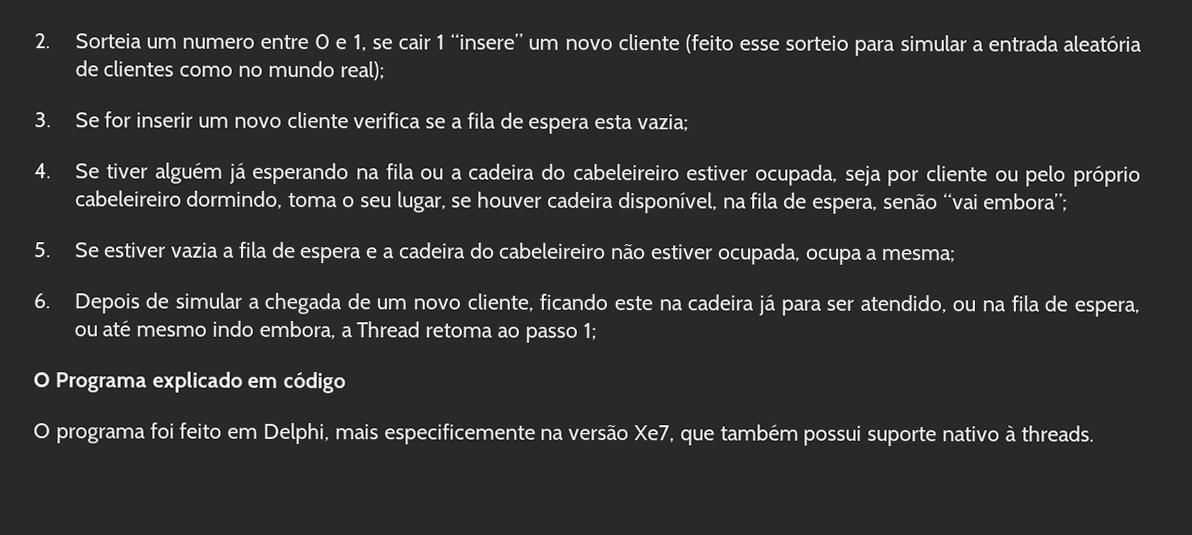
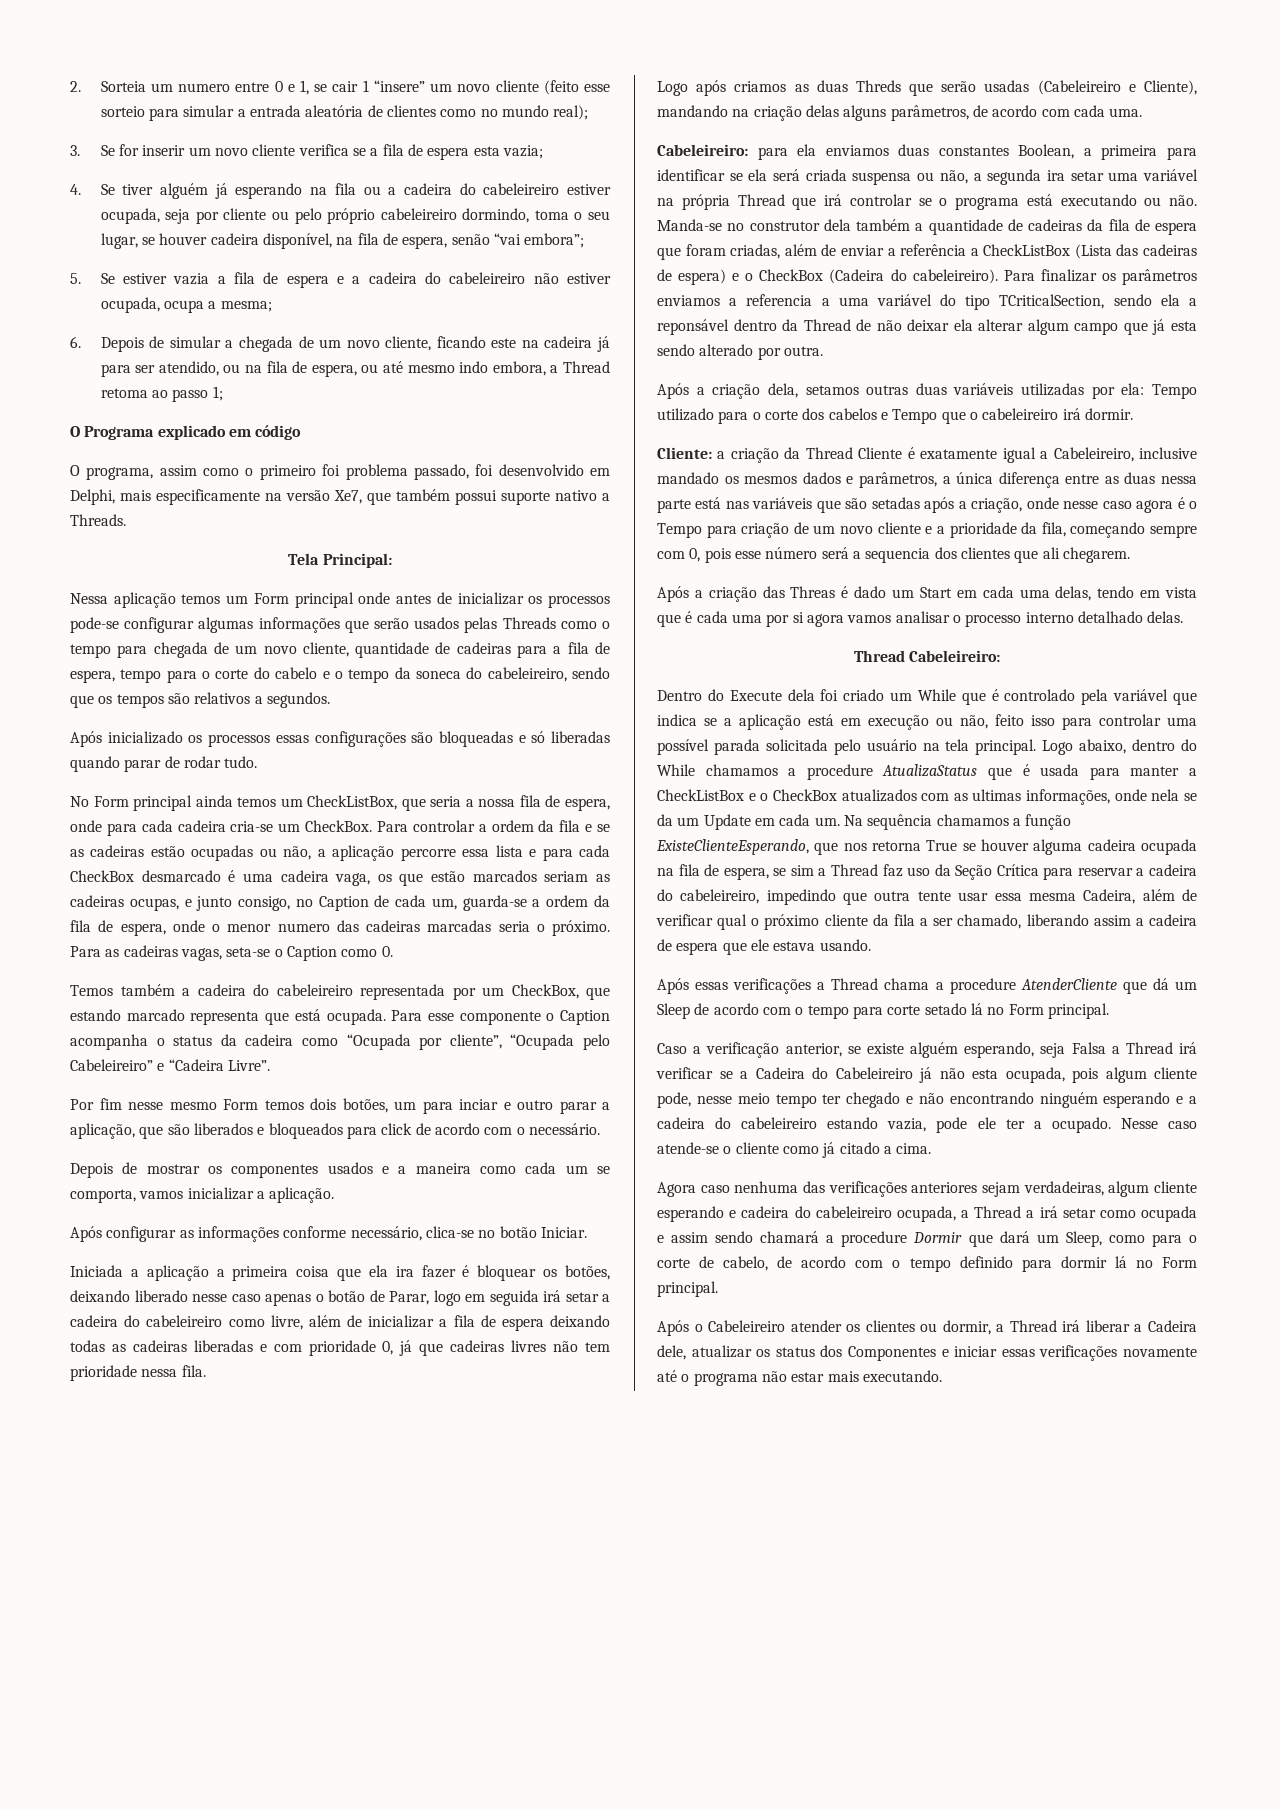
- O programa foi feito em Delphi, mais especificemente na versão Xe7, que também possui suporte nativo à threads.
+ O programa, assim como o primeiro foi problema passado, foi desenvolvido em Delphi, mais especificamente na versão Xe7, que também possui suporte nativo a Threads.
+ Tela Principal:
+ Nessa aplicação temos um Form principal onde antes de inicializar os processos pode-se configurar algumas informações que serão usados pelas Threads como o tempo para chegada de um novo cliente, quantidade de cadeiras para a fila de espera, tempo para o corte do cabelo e o tempo da soneca do cabeleireiro, sendo que os tempos são relativos a segundos.
+ Após inicializado os processos essas configurações são bloqueadas e só liberadas quando parar de rodar tudo.
+ No Form principal ainda temos um CheckListBox, que seria a nossa fila de espera, onde para cada cadeira cria-se um CheckBox. Para controlar a ordem da fila e se as cadeiras estão ocupadas ou não, a aplicação percorre essa lista e para cada CheckBox desmarcado é uma cadeira vaga, os que estão marcados seriam as cadeiras ocupas, e junto consigo, no Caption de cada um, guarda-se a ordem da fila de espera, onde o menor numero das cadeiras marcadas seria o próximo. Para as cadeiras vagas, seta-se o Caption como 0.
+ Temos também a cadeira do cabeleireiro representada por um CheckBox, que estando marcado representa que está ocupada. Para esse componente o Caption acompanha o status da cadeira como “Ocupada por cliente”, “Ocupada pelo Cabeleireiro” e “Cadeira Livre”.
+ Por fim nesse mesmo Form temos dois botões, um para inciar e outro parar a aplicação, que são liberados e bloqueados para click de acordo com o necessário.
+ Depois de mostrar os componentes usados e a maneira como cada um se comporta, vamos inicializar a aplicação.
+ Após configurar as informações conforme necessário, clica-se no botão Iniciar.
+ Iniciada a aplicação a primeira coisa que ela ira fazer é bloquear os botões, deixando liberado nesse caso apenas o botão de Parar, logo em seguida irá setar a cadeira do cabeleireiro como livre, além de inicializar a fila de espera deixando todas as cadeiras liberadas e com prioridade 0, já que cadeiras livres não tem prioridade nessa fila.
+ Logo após criamos as duas Threds que serão usadas (Cabeleireiro e Cliente), mandando na criação delas alguns parâmetros, de acordo com cada uma.
+ Cabeleireiro: para ela enviamos duas constantes Boolean, a primeira para identificar se ela será criada suspensa ou não, a segunda ira setar uma variável na própria Thread que irá controlar se o programa está executando ou não. Manda-se no construtor dela também a quantidade de cadeiras da fila de espera que foram criadas, além de enviar a referência a CheckListBox (Lista das cadeiras de espera) e o CheckBox (Cadeira do cabeleireiro). Para finalizar os parâmetros enviamos a referencia a uma variável do tipo TCriticalSection, sendo ela a reponsável dentro da Thread de não deixar ela alterar algum campo que já esta sendo alterado por outra.
+ Após a criação dela, setamos outras duas variáveis utilizadas por ela: Tempo utilizado para o corte dos cabelos e Tempo que o cabeleireiro irá dormir.
+ Cliente: a criação da Thread Cliente é exatamente igual a Cabeleireiro, inclusive mandado os mesmos dados e parâmetros, a única diferença entre as duas nessa parte está nas variáveis que são setadas após a criação, onde nesse caso agora é o Tempo para criação de um novo cliente e a prioridade da fila, começando sempre com 0, pois esse número será a sequencia dos clientes que ali chegarem.
+ Após a criação das Threas é dado um Start em cada uma delas, tendo em vista que é cada uma por si agora vamos analisar o processo interno detalhado delas.
+ Thread Cabeleireiro:
+ Dentro do Execute dela foi criado um While que é controlado pela variável que indica se a aplicação está em execução ou não, feito isso para controlar uma possível parada solicitada pelo usuário na tela principal. Logo abaixo, dentro do While chamamos a procedure AtualizaStatus que é usada para manter a CheckListBox e o CheckBox atualizados com as ultimas informações, onde nela se da um Update em cada um. Na sequência chamamos a função ExisteClienteEsperando, que nos retorna True se houver alguma cadeira ocupada na fila de espera, se sim a Thread faz uso da Seção Crítica para reservar a cadeira do cabeleireiro, impedindo que outra tente usar essa mesma Cadeira, além de verificar qual o próximo cliente da fila a ser chamado, liberando assim a cadeira de espera que ele estava usando.
+ Após essas verificações a Thread chama a procedure AtenderCliente que dá um Sleep de acordo com o tempo para corte setado lá no Form principal.
+ Caso a verificação anterior, se existe alguém esperando, seja Falsa a Thread irá verificar se a Cadeira do Cabeleireiro já não esta ocupada, pois algum cliente pode, nesse meio tempo ter chegado e não encontrando ninguém esperando e a cadeira do cabeleireiro estando vazia, pode ele ter a ocupado. Nesse caso atende-se o cliente como já citado a cima.
+ Agora caso nenhuma das verificações anteriores sejam verdadeiras, algum cliente esperando e cadeira do cabeleireiro ocupada, a Thread a irá setar como ocupada e assim sendo chamará a procedure Dormir que dará um Sleep, como para o corte de cabelo, de acordo com o tempo definido para dormir lá no Form principal.
+ Após o Cabeleireiro atender os clientes ou dormir, a Thread irá liberar a Cadeira dele, atualizar os status dos Componentes e iniciar essas verificações novamente até o programa não estar mais executando.

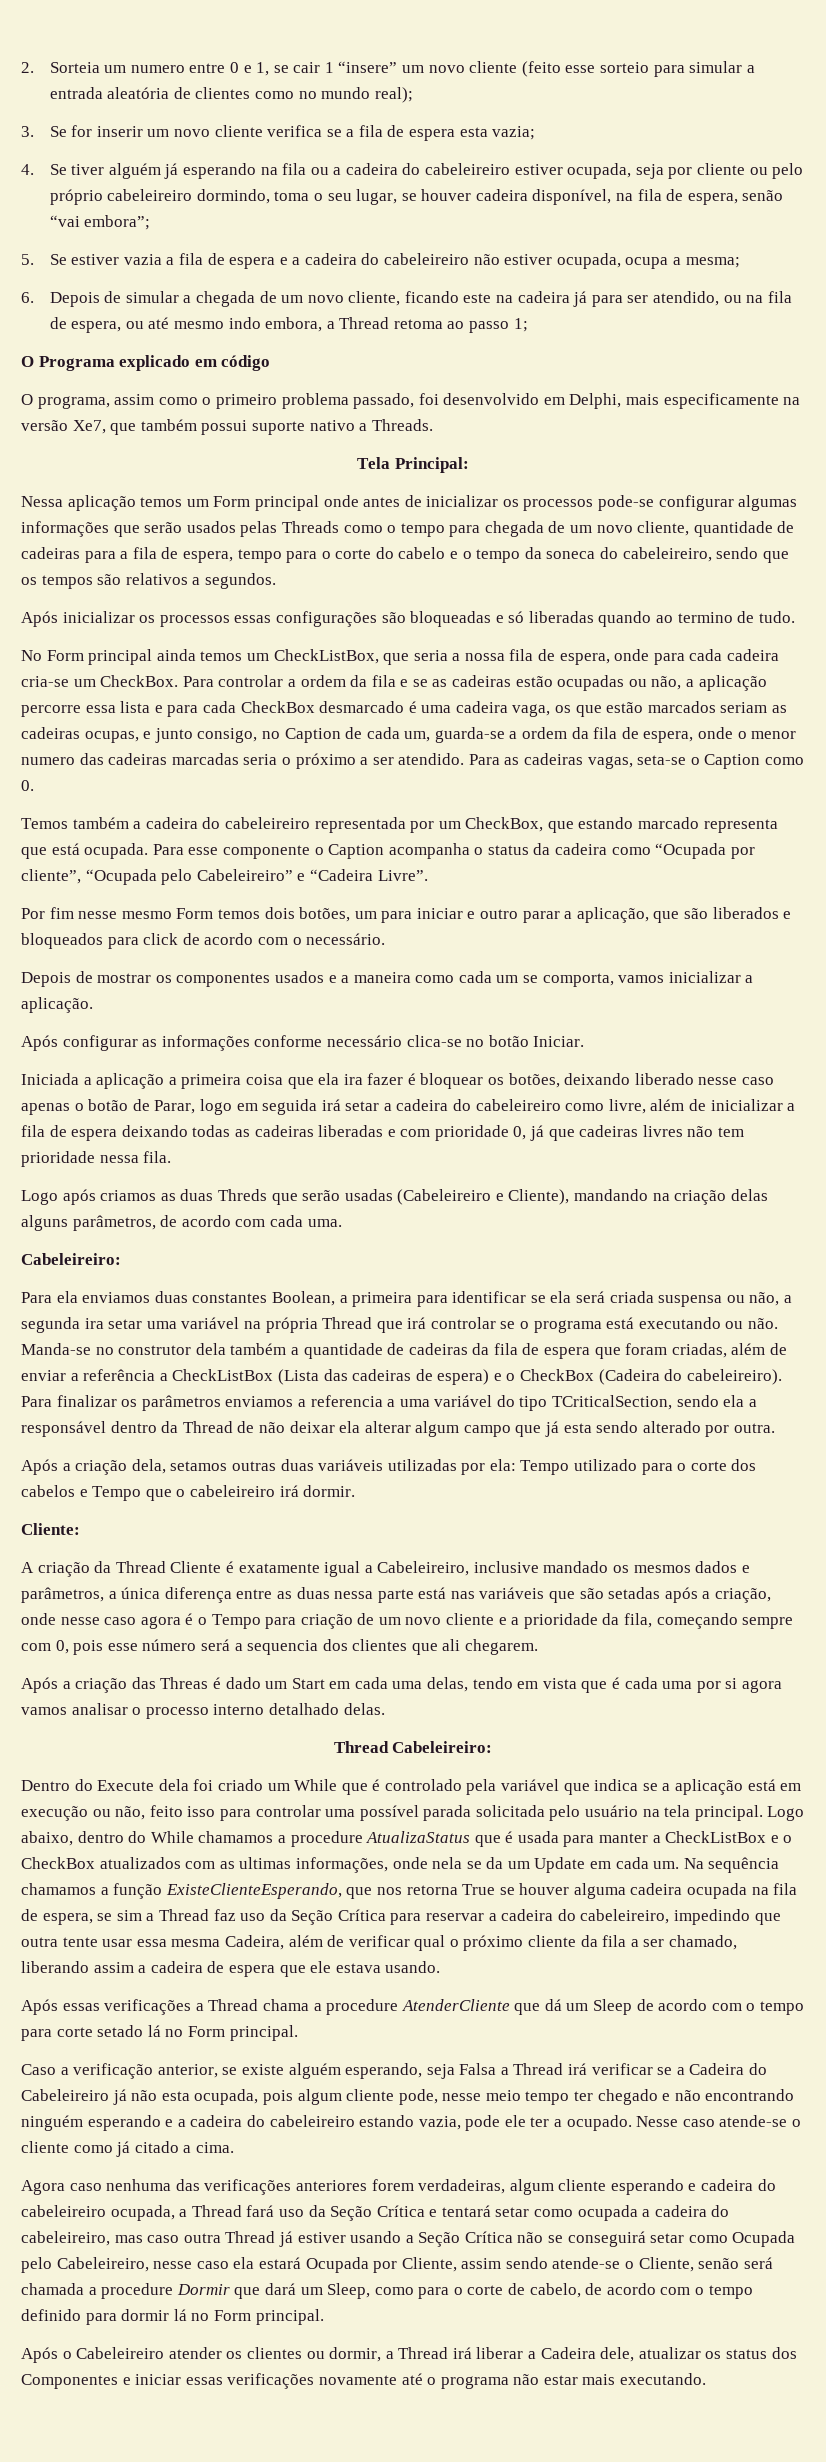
- O programa, assim como o primeiro foi problema passado, foi desenvolvido em Delphi, mais especificamente na versão Xe7, que também possui suporte nativo a Threads.
+ O programa, assim como o primeiro problema passado, foi desenvolvido em Delphi, mais especificamente na versão Xe7, que também possui suporte nativo a Threads.
- Após inicializado os processos essas configurações são bloqueadas e só liberadas quando parar de rodar tudo.
+ Após inicializar os processos essas configurações são bloqueadas e só liberadas quando ao termino de tudo.
- Para controlar a ordem da fila e se as cadeiras estão ocupadas ou não, a aplicação percorre essa lista e para cada CheckBox desmarcado é uma cadeira vaga, os que estão marcados seriam as cadeiras ocupas, e junto consigo, no Caption de cada um, guarda-se a ordem da fila de espera, onde o menor numero das cadeiras marcadas seria o próximo.
+ Para controlar a ordem da fila e se as cadeiras estão ocupadas ou não, a aplicação percorre essa lista e para cada CheckBox desmarcado é uma cadeira vaga, os que estão marcados seriam as cadeiras ocupas, e junto consigo, no Caption de cada um, guarda-se a ordem da fila de espera, onde o menor numero das cadeiras marcadas seria o próximo a ser atendido.
- Por fim nesse mesmo Form temos dois botões, um para inciar e outro parar a aplicação, que são liberados e bloqueados para click de acordo com o necessário.
+ Por fim nesse mesmo Form temos dois botões, um para iniciar e outro parar a aplicação, que são liberados e bloqueados para click de acordo com o necessário.
- Após configurar as informações conforme necessário, clica-se no botão Iniciar.
+ Após configurar as informações conforme necessário clica-se no botão Iniciar.
  Logo após criamos as duas Threds que serão usadas (Cabeleireiro e Cliente), mandando na criação delas alguns parâmetros, de acordo com cada uma.
- Cabeleireiro: para ela enviamos duas constantes Boolean, a primeira para identificar se ela será criada suspensa ou não, a segunda ira setar uma variável na própria Thread que irá controlar se o programa está executando ou não.
+ Cabeleireiro:
+ Para ela enviamos duas constantes Boolean, a primeira para identificar se ela será criada suspensa ou não, a segunda ira setar uma variável na própria Thread que irá controlar se o programa está executando ou não.
- Para finalizar os parâmetros enviamos a referencia a uma variável do tipo TCriticalSection, sendo ela a reponsável dentro da Thread de não deixar ela alterar algum campo que já esta sendo alterado por outra.
+ Para finalizar os parâmetros enviamos a referencia a uma variável do tipo TCriticalSection, sendo ela a responsável dentro da Thread de não deixar ela alterar algum campo que já esta sendo alterado por outra.
- Cliente: a criação da Thread Cliente é exatamente igual a Cabeleireiro, inclusive mandado os mesmos dados e parâmetros, a única diferença entre as duas nessa parte está nas variáveis que são setadas após a criação, onde nesse caso agora é o Tempo para criação de um novo cliente e a prioridade da fila, começando sempre com 0, pois esse número será a sequencia dos clientes que ali chegarem.
+ Cliente:
+ A criação da Thread Cliente é exatamente igual a Cabeleireiro, inclusive mandado os mesmos dados e parâmetros, a única diferença entre as duas nessa parte está nas variáveis que são setadas após a criação, onde nesse caso agora é o Tempo para criação de um novo cliente e a prioridade da fila, começando sempre com 0, pois esse número será a sequencia dos clientes que ali chegarem.
- Agora caso nenhuma das verificações anteriores sejam verdadeiras, algum cliente esperando e cadeira do cabeleireiro ocupada, a Thread a irá setar como ocupada e assim sendo chamará a procedure Dormir que dará um Sleep, como para o corte de cabelo, de acordo com o tempo definido para dormir lá no Form principal.
+ Agora caso nenhuma das verificações anteriores forem verdadeiras, algum cliente esperando e cadeira do cabeleireiro ocupada, a Thread fará uso da Seção Crítica e tentará setar como ocupada a cadeira do cabeleireiro, mas caso outra Thread já estiver usando a Seção Crítica não se conseguirá setar como Ocupada pelo Cabeleireiro, nesse caso ela estará Ocupada por Cliente, assim sendo atende-se o Cliente, senão será chamada a procedure Dormir que dará um Sleep, como para o corte de cabelo, de acordo com o tempo definido para dormir lá no Form principal.

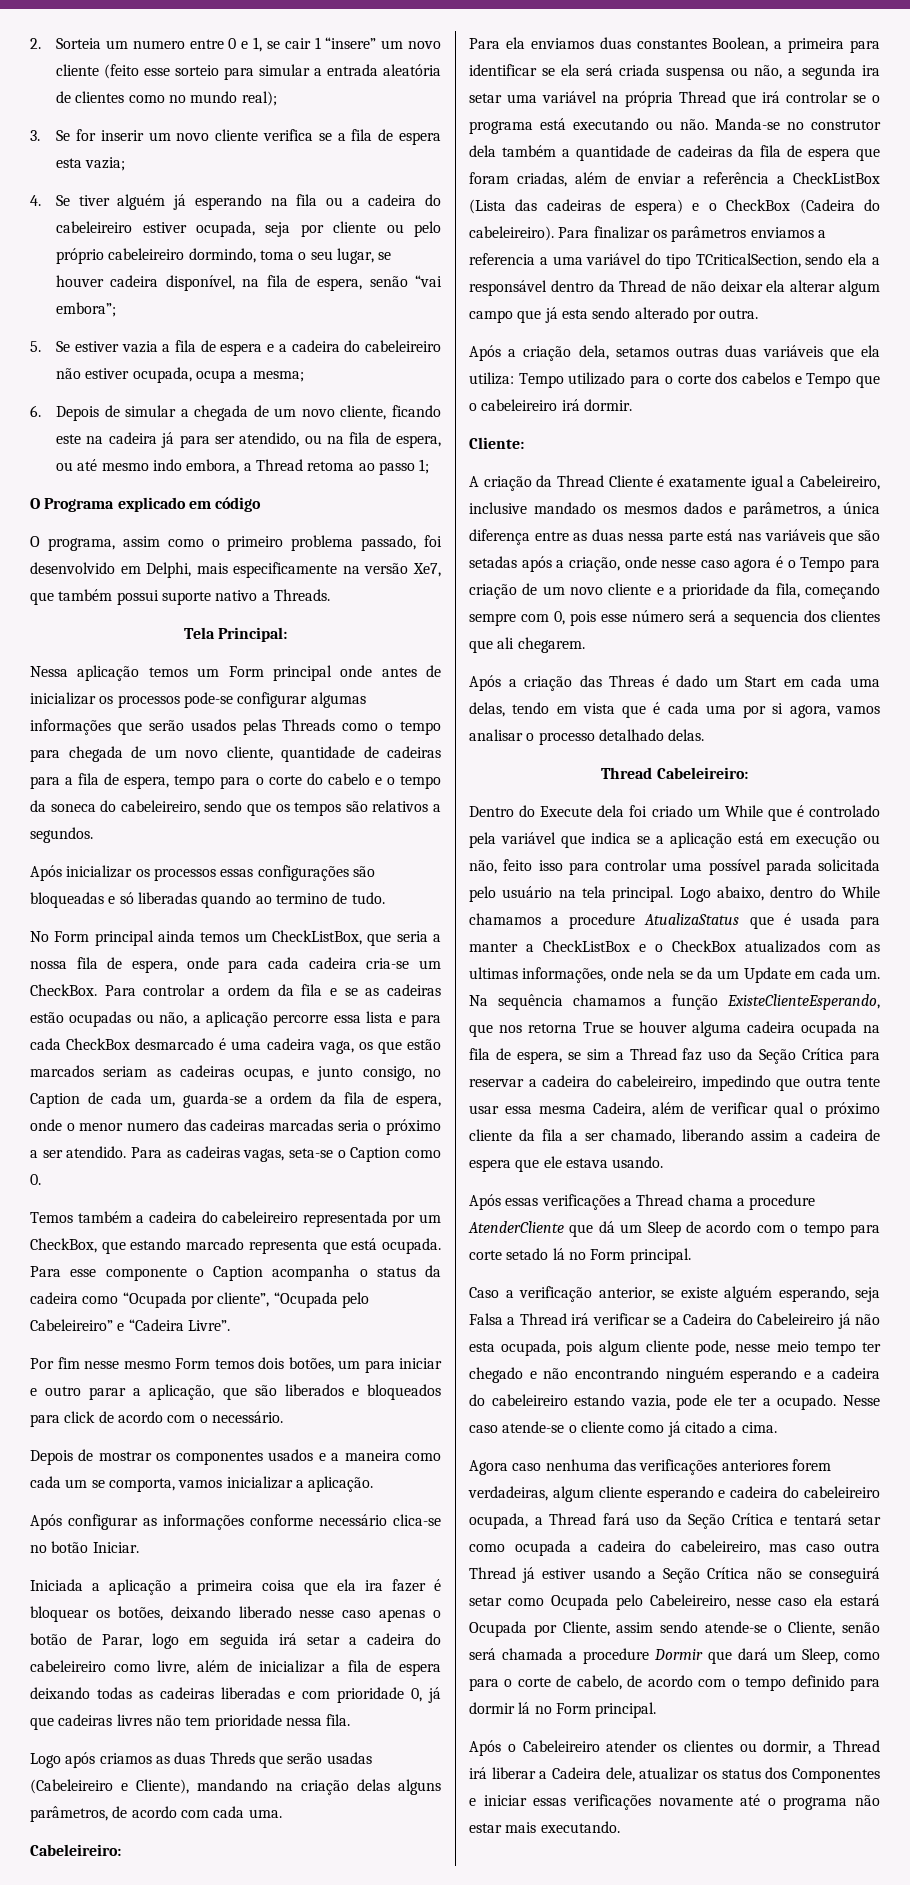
- Após a criação dela, setamos outras duas variáveis utilizadas por ela: Tempo utilizado para o corte dos cabelos e Tempo que o cabeleireiro irá dormir.
+ Após a criação dela, setamos outras duas variáveis que ela utiliza: Tempo utilizado para o corte dos cabelos e Tempo que o cabeleireiro irá dormir.
- Após a criação das Threas é dado um Start em cada uma delas, tendo em vista que é cada uma por si agora vamos analisar o processo interno detalhado delas.
+ Após a criação das Threas é dado um Start em cada uma delas, tendo em vista que é cada uma por si agora, vamos analisar o processo detalhado delas.

